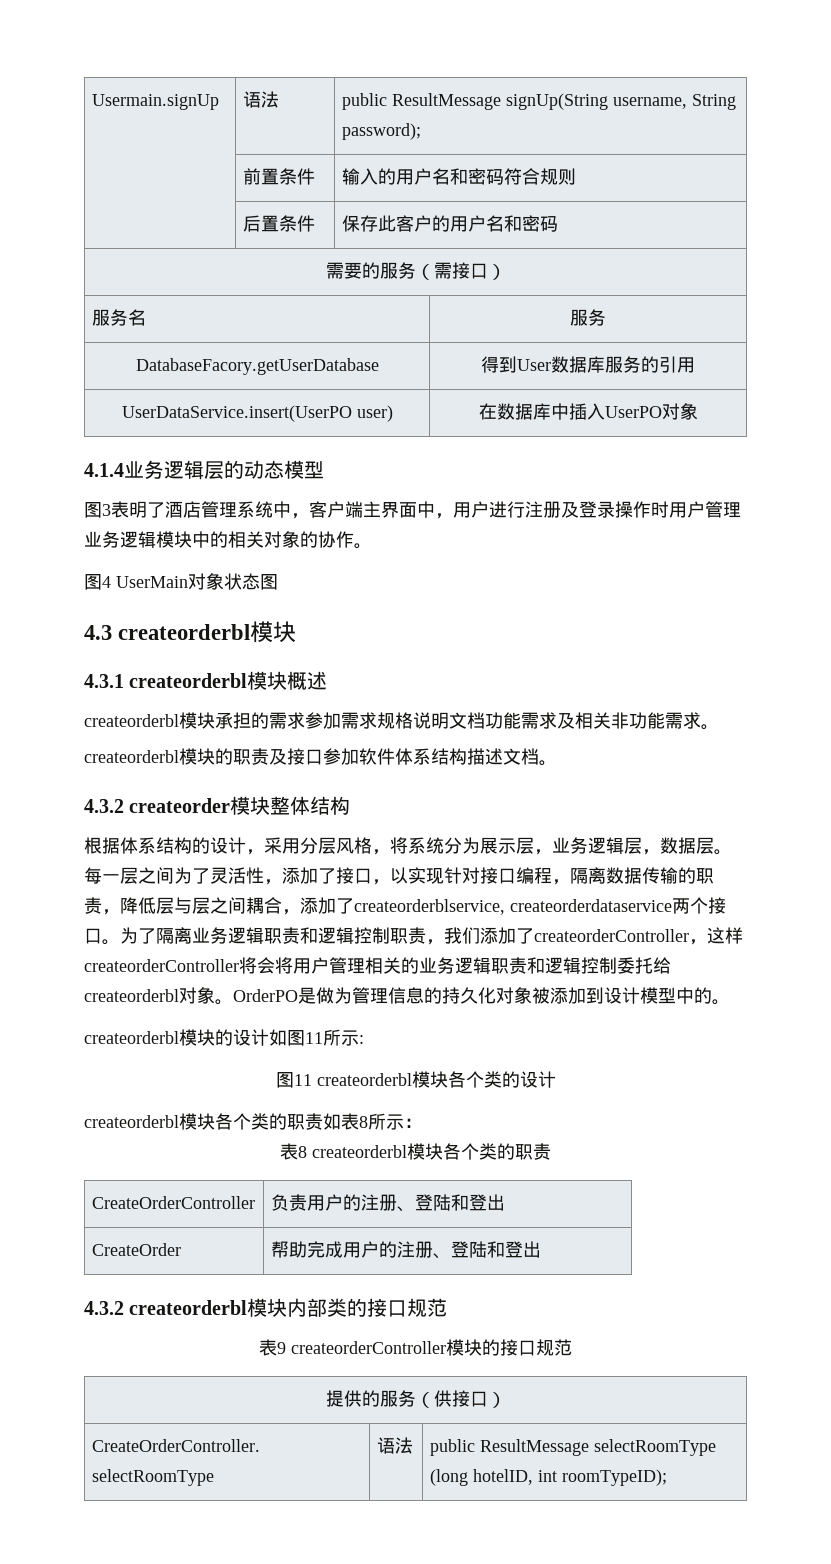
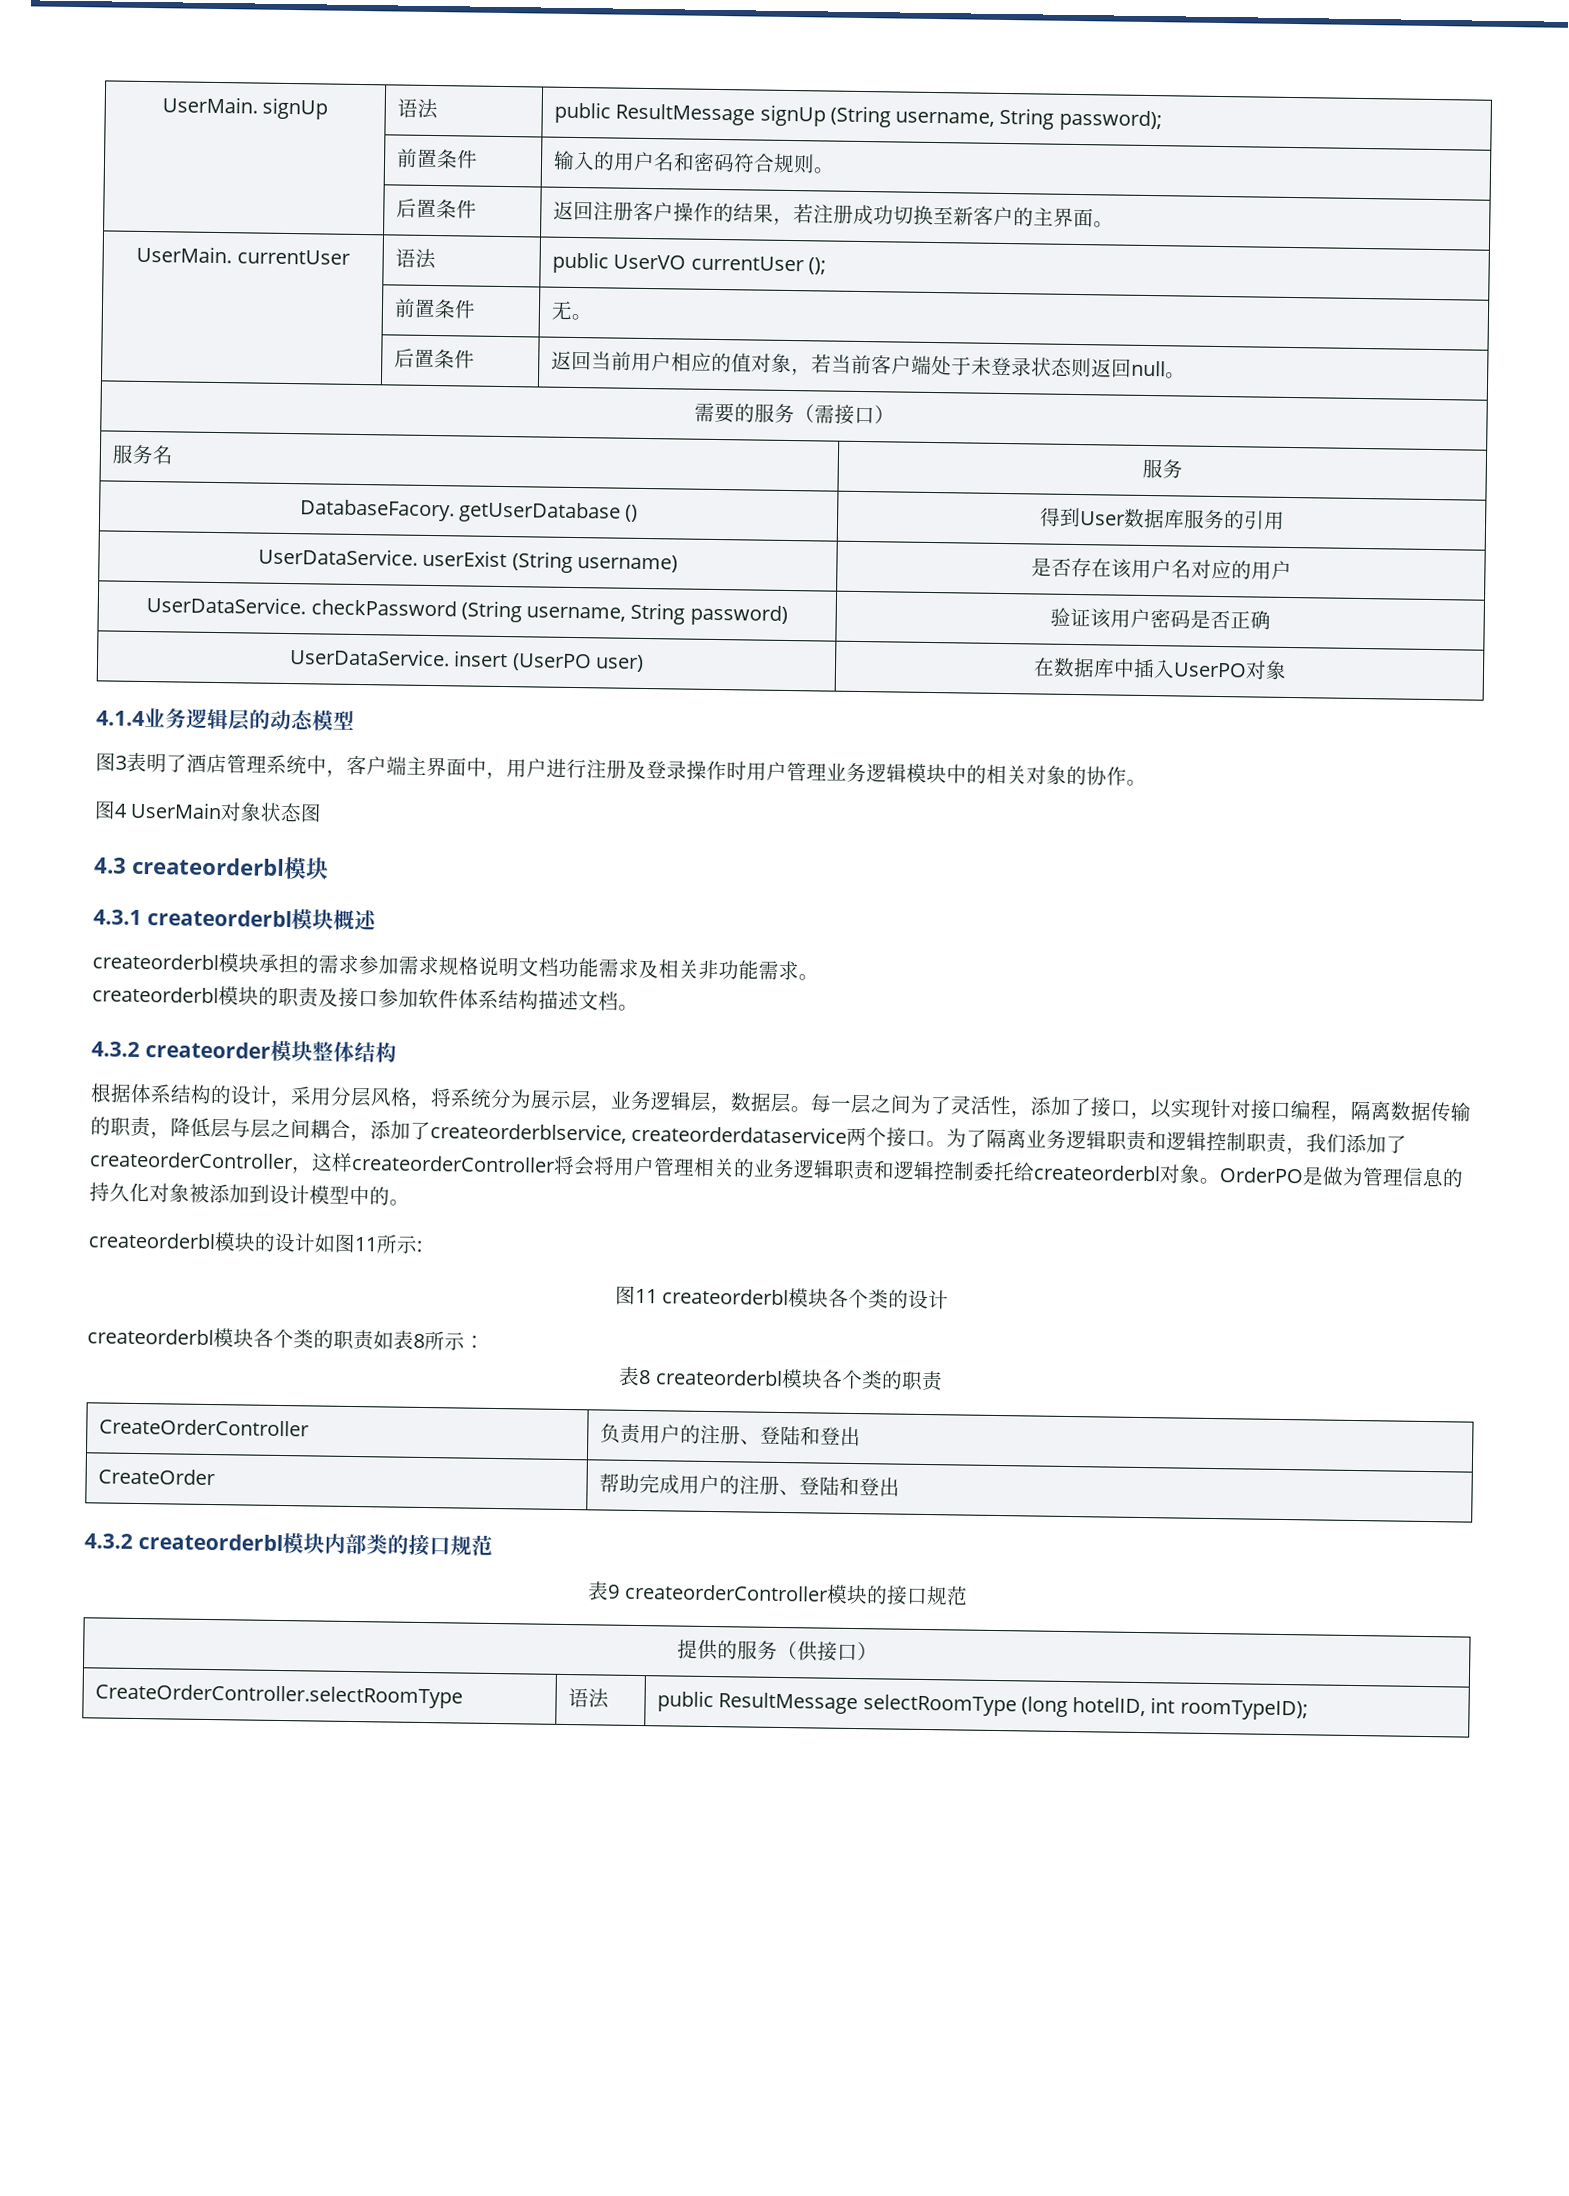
- Usermain.signUp | 语法 | public ResultMessage signUp(String username, String password);
+ UserMain. signUp | 语法 | public ResultMessage signUp (String username, String password);
- | 前置条件 | 输入的用户名和密码符合规则
- | 后置条件 | 保存此客户的用户名和密码
+ | 前置条件 | 输入的用户名和密码符合规则。
+ | 后置条件 | 返回注册客户操作的结果，若注册成功切换至新客户的主界面。
+ UserMain. currentUser | 语法 | public UserVO currentUser ();
+ | 前置条件 | 无。
+ | 后置条件 | 返回当前用户相应的值对象，若当前客户端处于未登录状态则返回null。
- DatabaseFacory.getUserDatabase | 得到User数据库服务的引用
+ DatabaseFacory. getUserDatabase () | 得到User数据库服务的引用
- UserDataService.insert(UserPO user) | 在数据库中插入UserPO对象
+ UserDataService. userExist (String username) | 是否存在该用户名对应的用户
+ UserDataService. checkPassword (String username, String password) | 验证该用户密码是否正确
+ UserDataService. insert (UserPO user) | 在数据库中插入UserPO对象

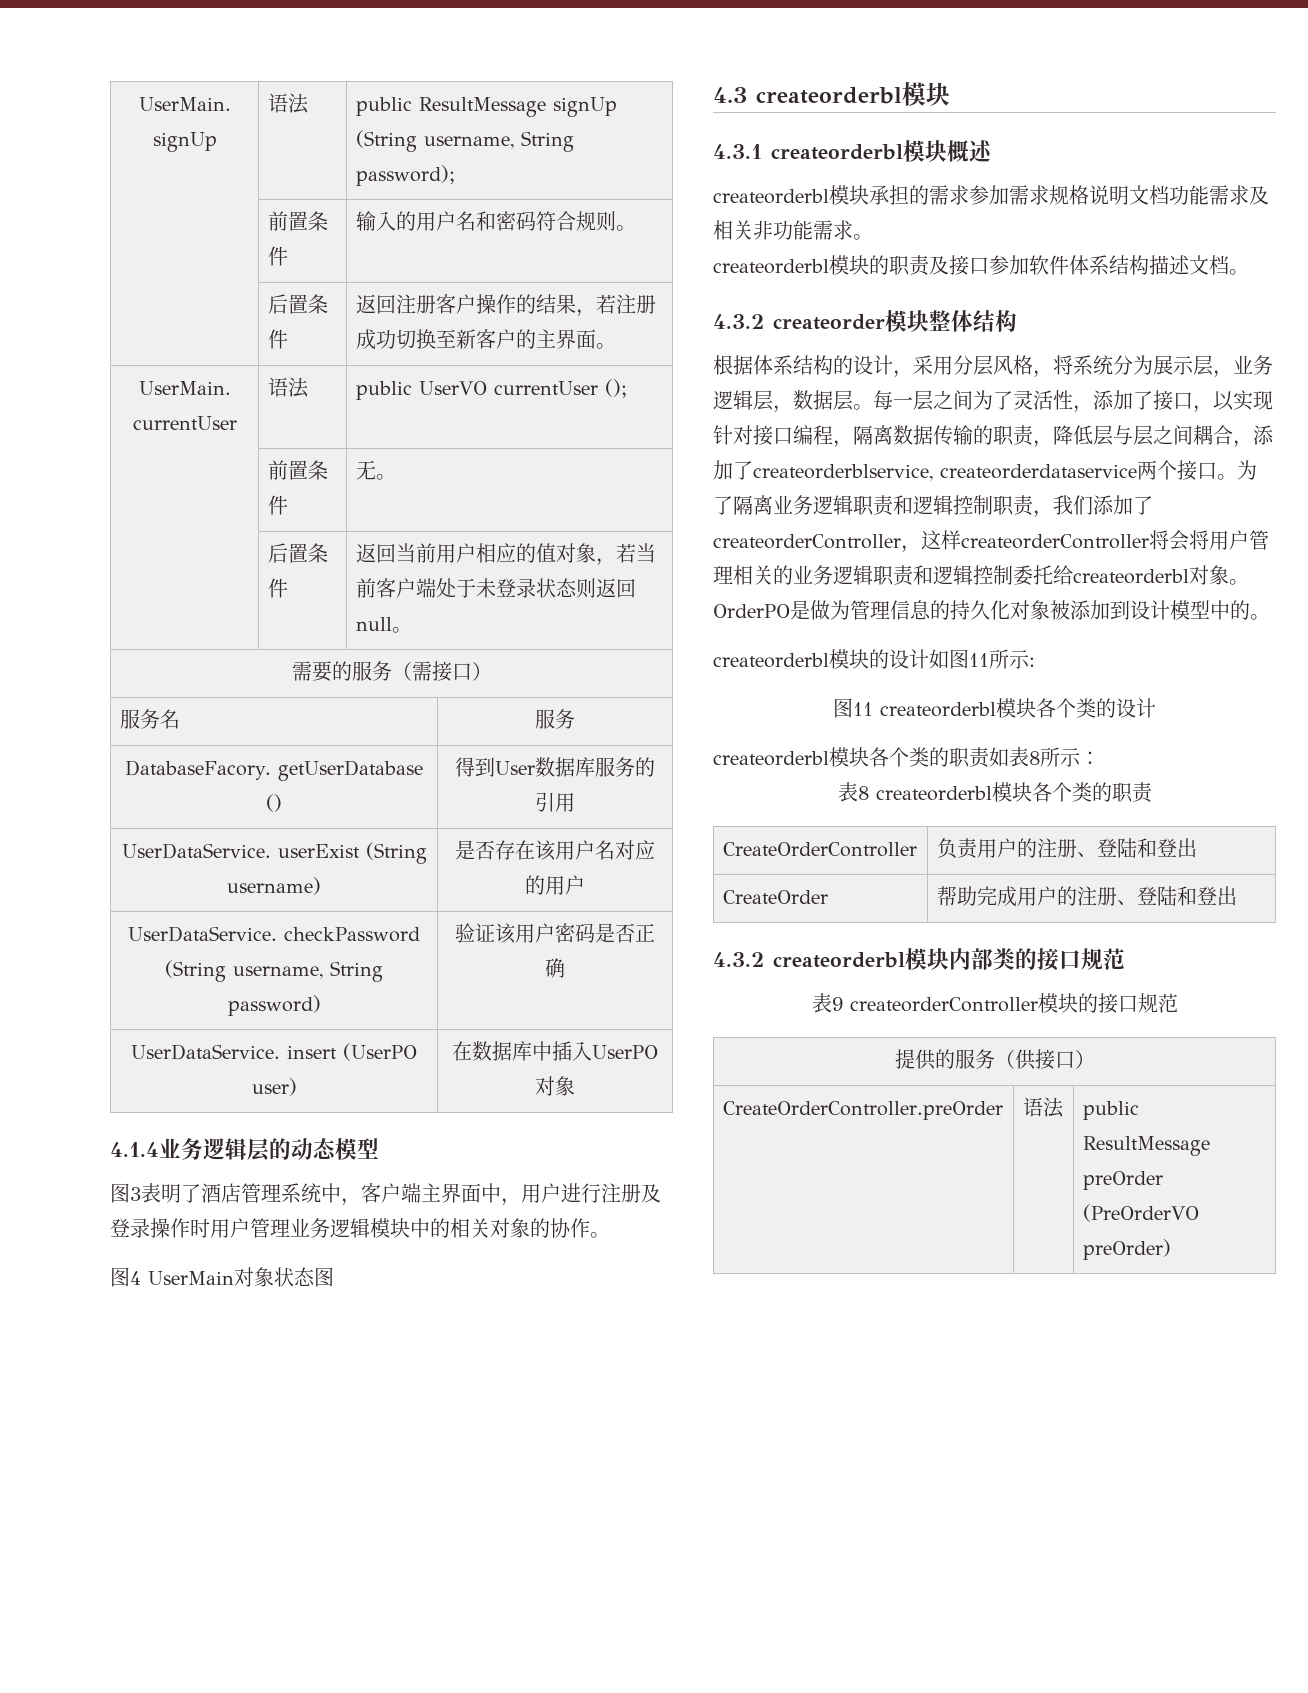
- CreateOrderController.selectRoomType | 语法 | public ResultMessage selectRoomType (long hotelID, int roomTypeID);
+ CreateOrderController.preOrder | 语法 | public ResultMessage preOrder (PreOrderVO preOrder)

